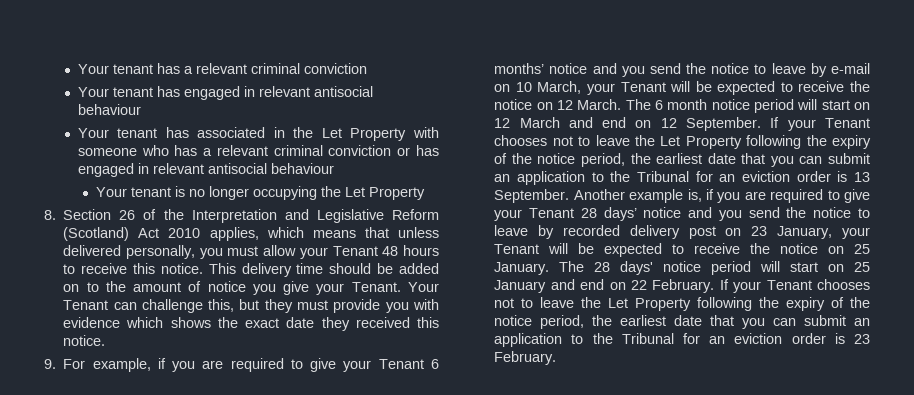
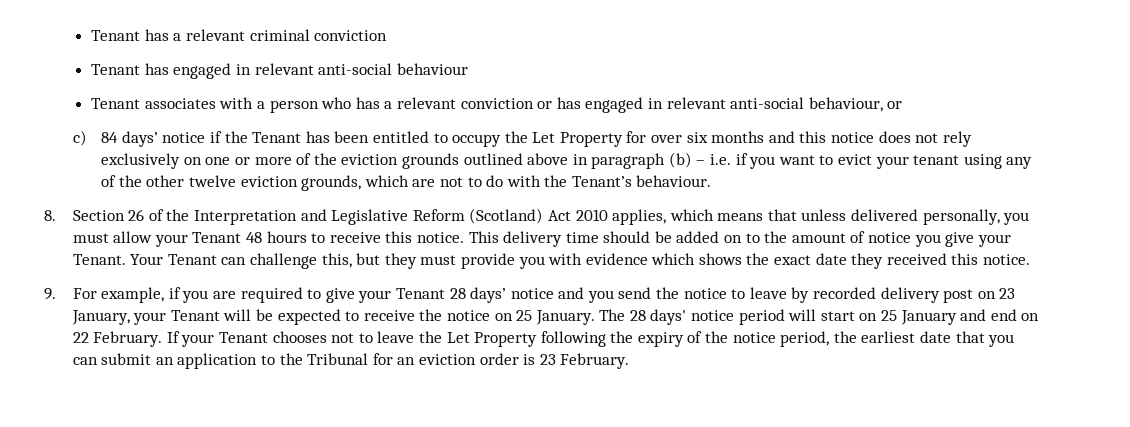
- Your tenant has a relevant criminal conviction
+ Tenant has a relevant criminal conviction
- Your tenant has engaged in relevant antisocial behaviour
- Your tenant has associated in the Let Property with someone who has a relevant criminal conviction or has engaged in relevant antisocial behaviour
- Your tenant is no longer occupying the Let Property
+ Tenant has engaged in relevant anti-social behaviour
+ Tenant associates with a person who has a relevant conviction or has engaged in relevant anti-social behaviour, or
+ c) 84 days’ notice if the Tenant has been entitled to occupy the Let Property for over six months and this notice does not rely exclusively on one or more of the eviction grounds outlined above in paragraph (b) – i.e. if you want to evict your tenant using any of the other twelve eviction grounds, which are not to do with the Tenant’s behaviour.
- 9. For example, if you are required to give your Tenant 6 months’ notice and you send the notice to leave by e-mail on 10 March, your Tenant will be expected to receive the notice on 12 March. The 6 month notice period will start on 12 March and end on 12 September. If your Tenant chooses not to leave the Let Property following the expiry of the notice period, the earliest date that you can submit an application to the Tribunal for an eviction order is 13 September. Another example is, if you are required to give your Tenant 28 days’ notice and you send the notice to leave by recorded delivery post on 23 January, your Tenant will be expected to receive the notice on 25 January.
+ 9. For example, if you are required to give your Tenant 28 days’ notice and you send the notice to leave by recorded delivery post on 23 January, your Tenant will be expected to receive the notice on 25 January.

